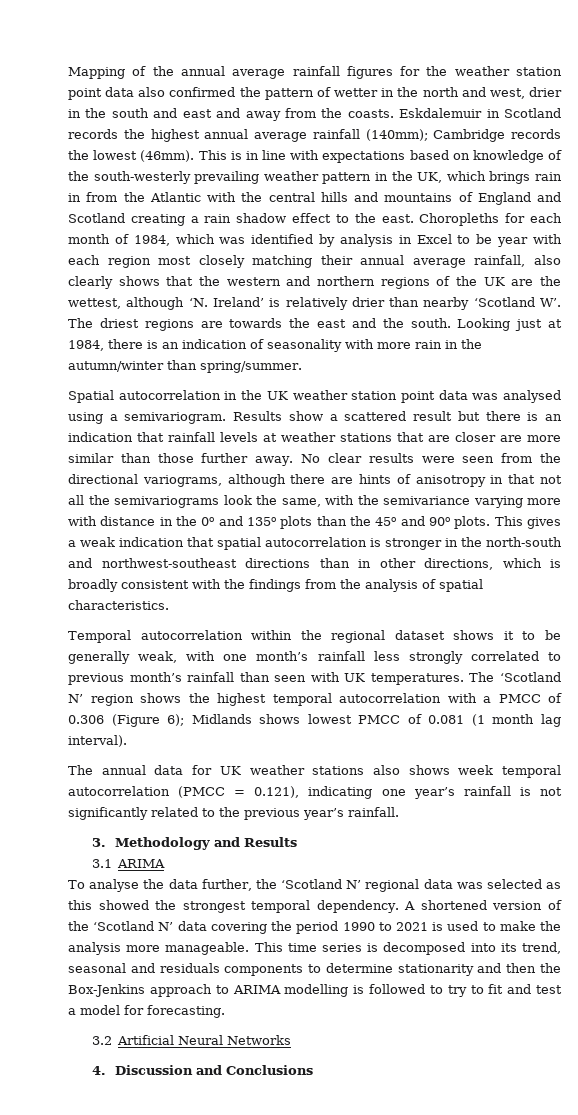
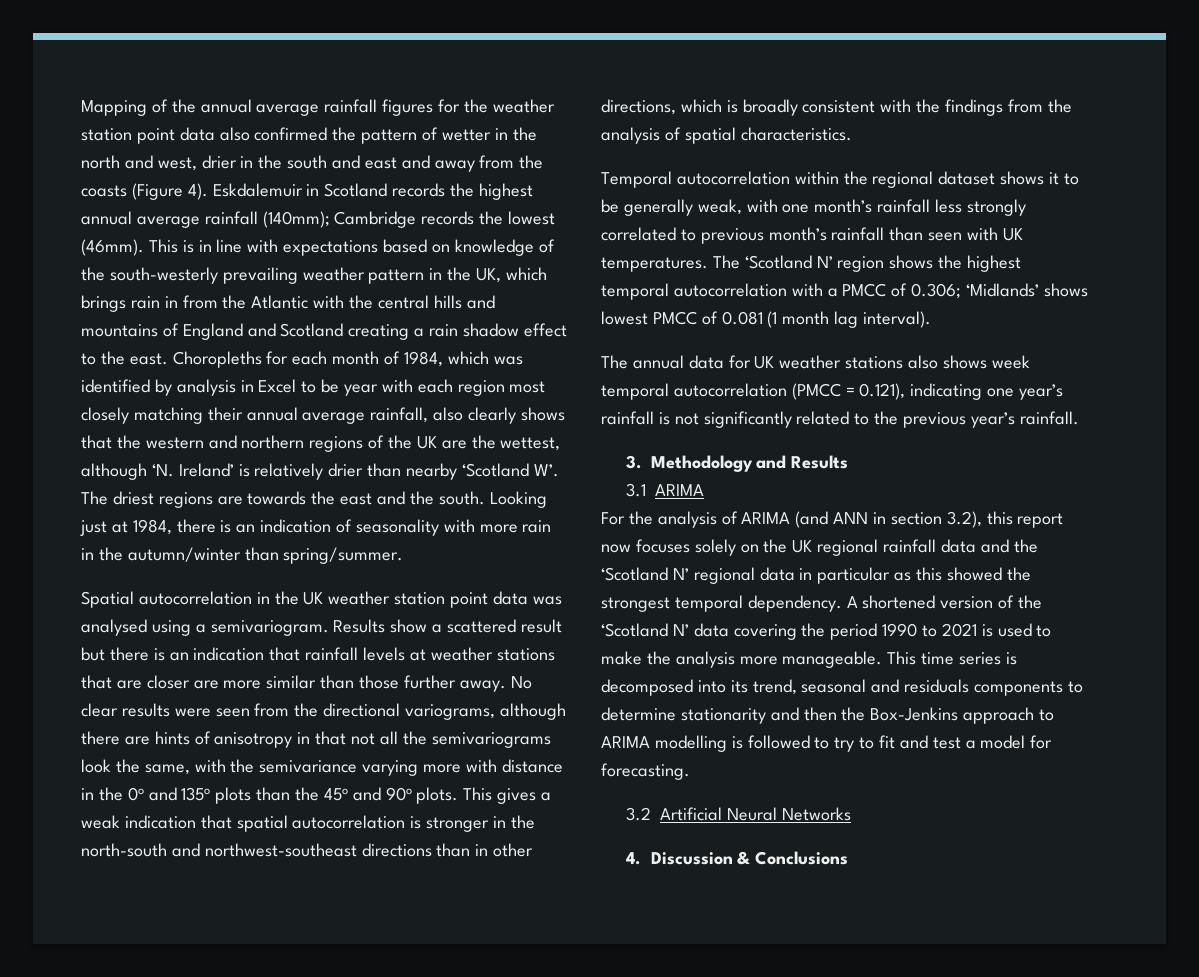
- Mapping of the annual average rainfall figures for the weather station point data also confirmed the pattern of wetter in the north and west, drier in the south and east and away from the coasts.
+ Mapping of the annual average rainfall figures for the weather station point data also confirmed the pattern of wetter in the north and west, drier in the south and east and away from the coasts (Figure 4).
- The ‘Scotland N’ region shows the highest temporal autocorrelation with a PMCC of 0.306 (Figure 6); Midlands shows lowest PMCC of 0.081 (1 month lag interval).
+ The ‘Scotland N’ region shows the highest temporal autocorrelation with a PMCC of 0.306; ‘Midlands’ shows lowest PMCC of 0.081 (1 month lag interval).
- To analyse the data further, the ‘Scotland N’ regional data was selected as this showed the strongest temporal dependency.
+ For the analysis of ARIMA (and ANN in section 3.2), this report now focuses solely on the UK regional rainfall data and the ‘Scotland N’ regional data in particular as this showed the strongest temporal dependency.
- 4. Discussion and Conclusions
+ 4. Discussion & Conclusions

